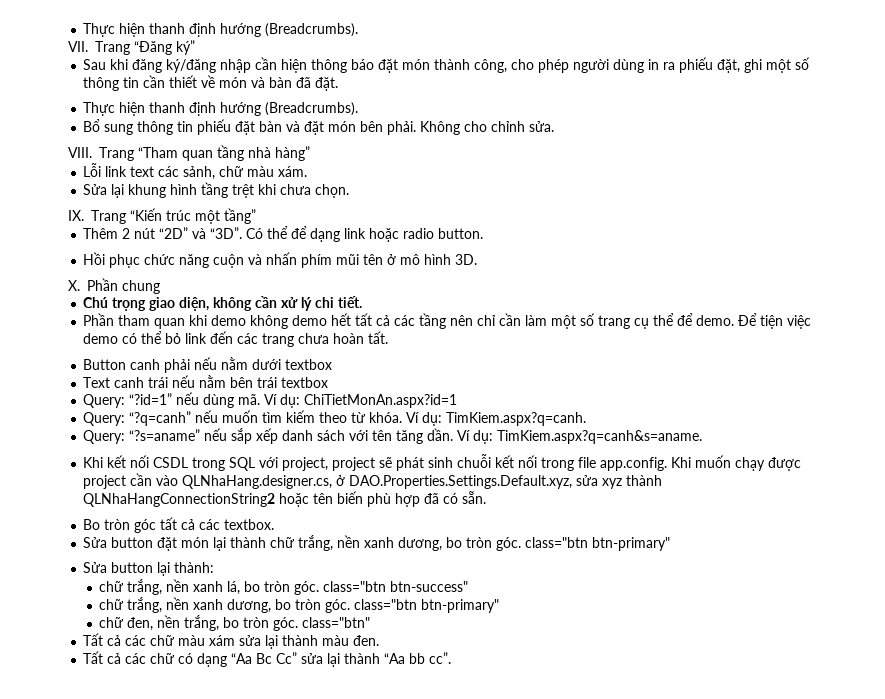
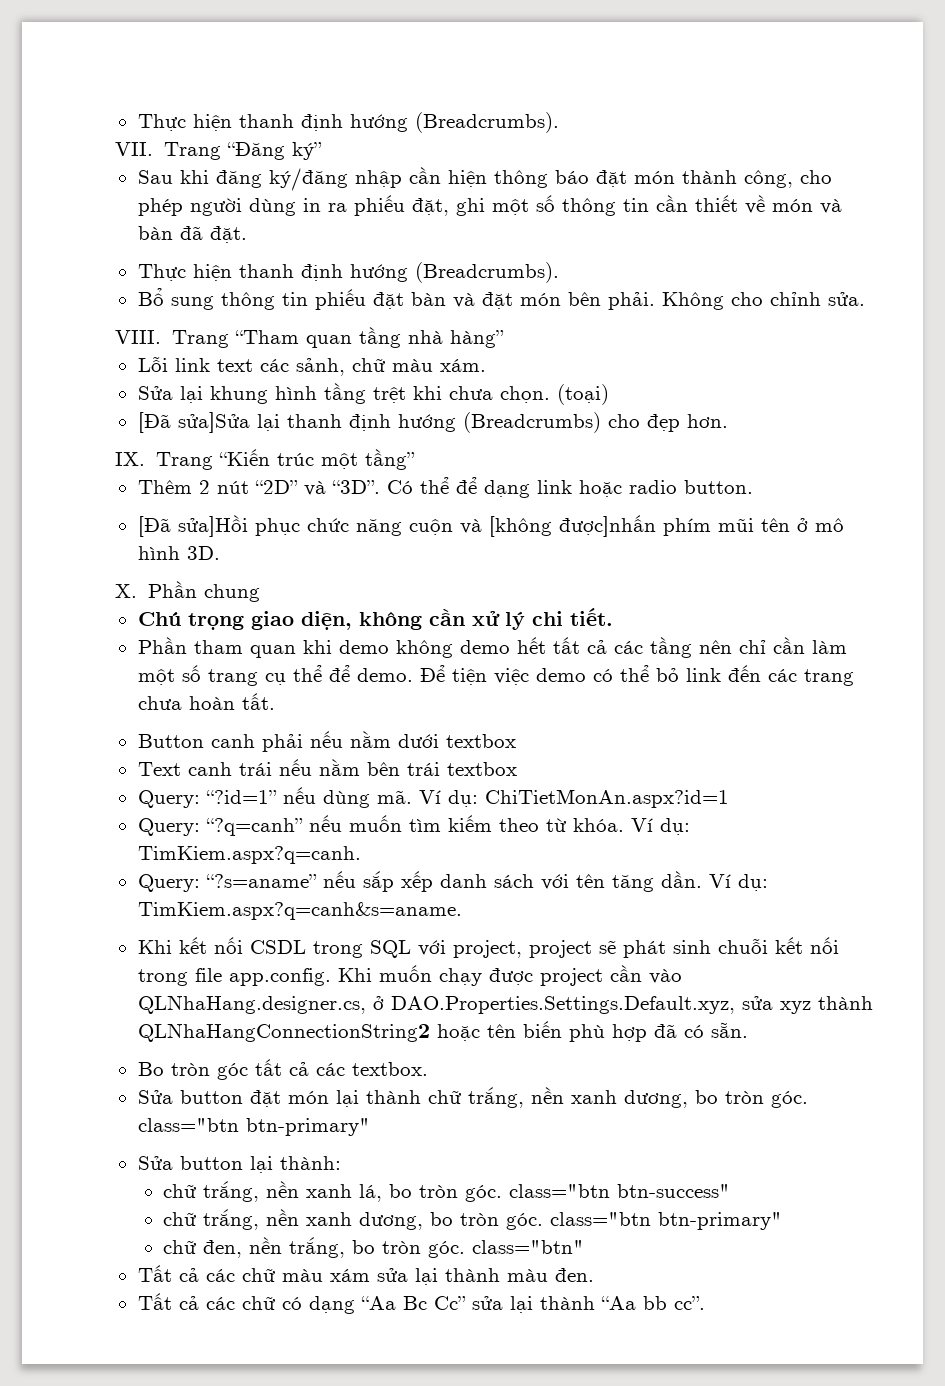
+ (toại)
+ [Đã sửa]Sửa lại thanh định hướng (Breadcrumbs) cho đẹp hơn.
- Hồi phục chức năng cuộn và nhấn phím mũi tên ở mô hình 3D.
+ [Đã sửa]Hồi phục chức năng cuộn và [không được]nhấn phím mũi tên ở mô hình 3D.

